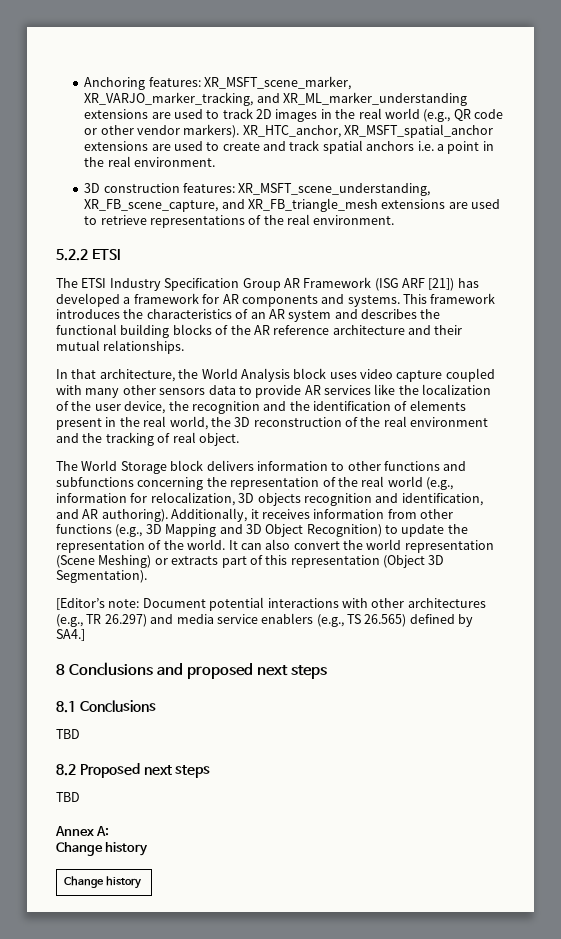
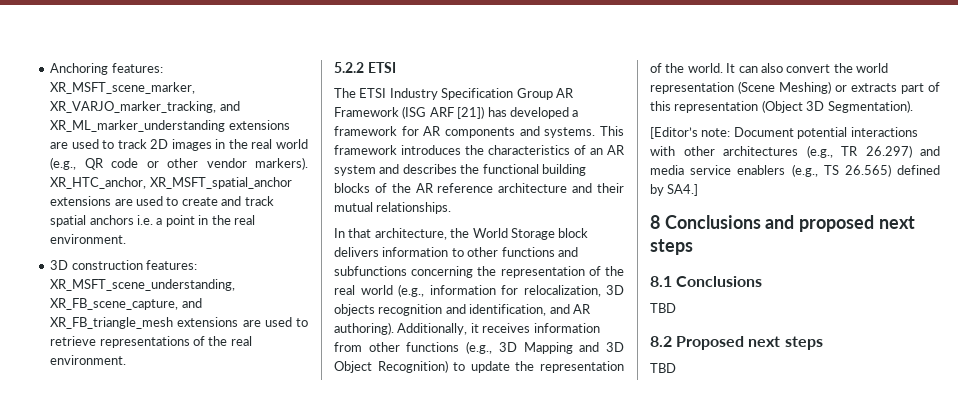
- In that architecture, the World Analysis block uses video capture coupled with many other sensors data to provide AR services like the localization of the user device, the recognition and the identification of elements present in the real world, the 3D reconstruction of the real environment and the tracking of real object.
- The World Storage block delivers information to other functions and subfunctions concerning the representation of the real world (e.g., information for relocalization, 3D objects recognition and identification, and AR authoring).
+ In that architecture, the World Storage block delivers information to other functions and subfunctions concerning the representation of the real world (e.g., information for relocalization, 3D objects recognition and identification, and AR authoring).
- Annex A:
- Change history
- Change history

